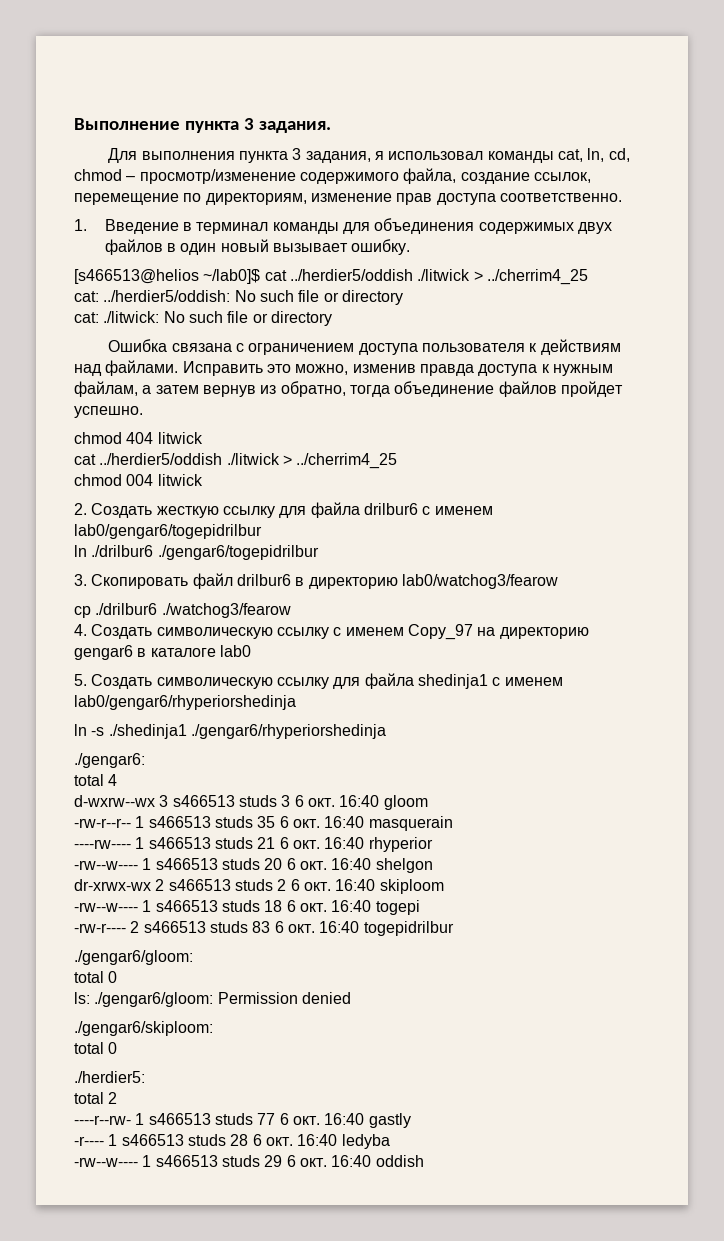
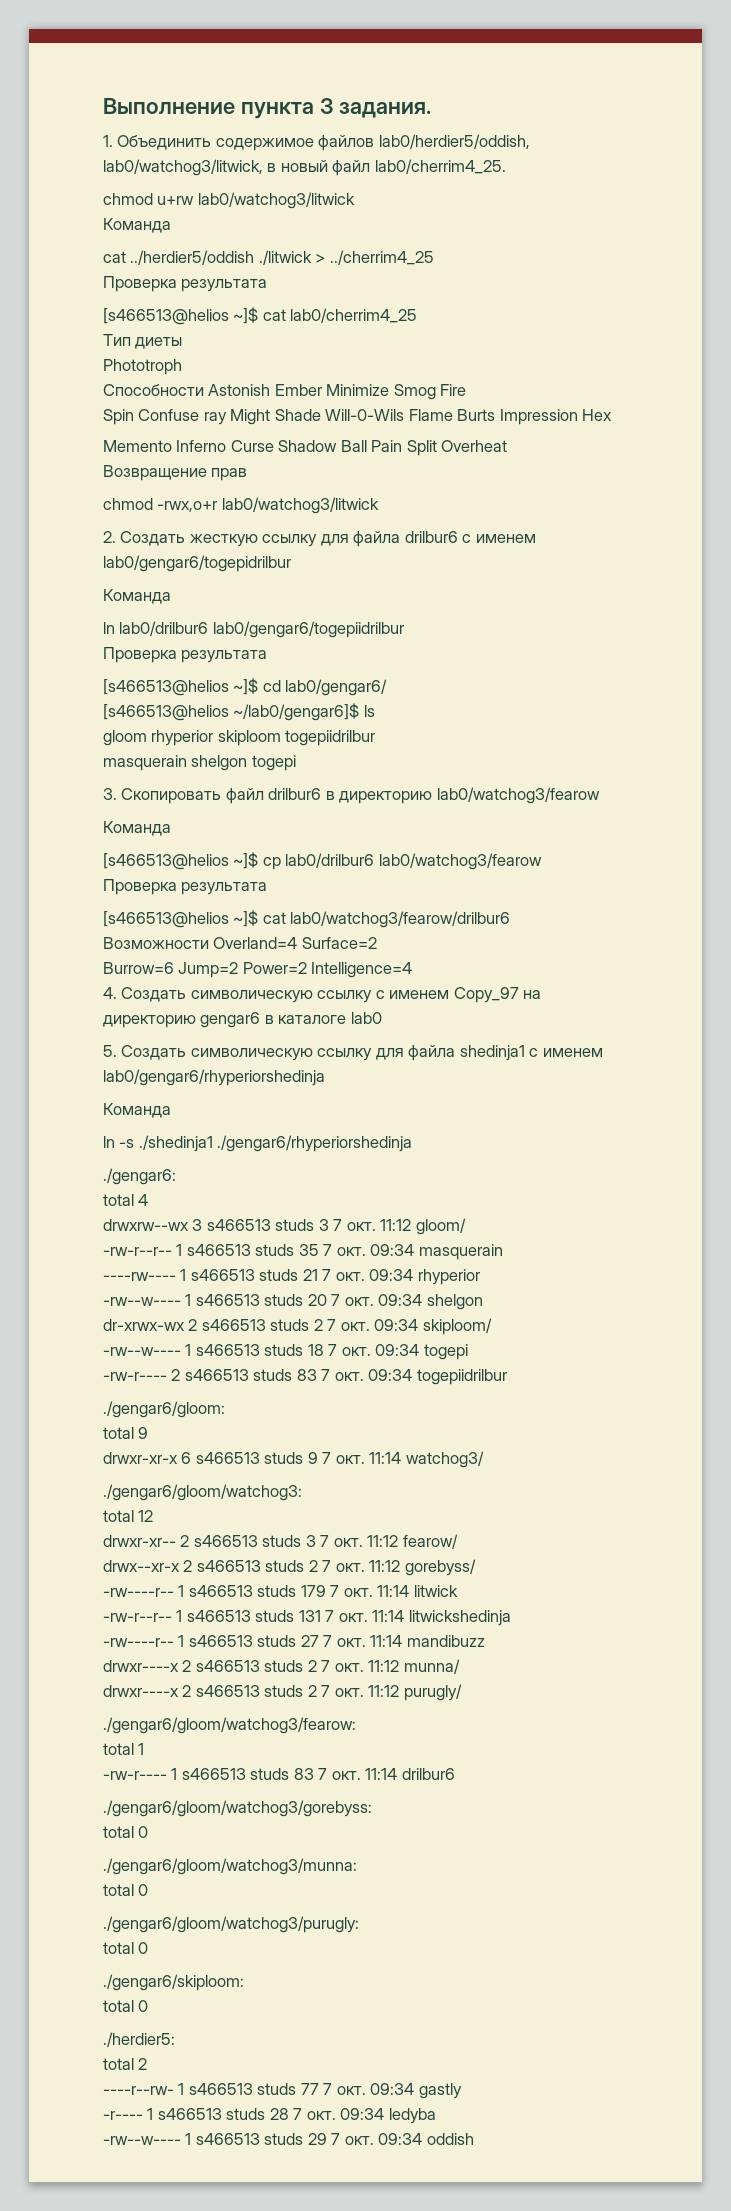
- Для выполнения пункта 3 задания, я использовал команды cat, ln, cd, chmod – просмотр/изменение содержимого файла, создание ссылок, перемещение по директориям, изменение прав доступа соответственно.
- 1. Введение в терминал команды для объединения содержимых двух файлов в один новый вызывает ошибку.
- [s466513@helios ~/lab0]$ cat ../herdier5/oddish ./litwick > ../cherrim4_25
- cat: ../herdier5/oddish: No such file or directory
- cat: ./litwick: No such file or directory
- Ошибка связана с ограничением доступа пользователя к действиям над файлами. Исправить это можно, изменив правда доступа к нужным файлам, а затем вернув из обратно, тогда объединение файлов пройдет успешно.
- chmod 404 litwick
+ 1. Объединить содержимое файлов lab0/herdier5/oddish, lab0/watchog3/litwick, в новый файл lab0/cherrim4_25.
+ chmod u+rw lab0/watchog3/litwick
+ Команда
  cat ../herdier5/oddish ./litwick > ../cherrim4_25
- chmod 004 litwick
+ Проверка результата
+ [s466513@helios ~]$ cat lab0/cherrim4_25
+ Тип диеты
+ Phototroph
+ Способности Astonish Ember Minimize Smog Fire
+ Spin Confuse ray Might Shade Will-0-Wils Flame Burts Impression Hex
+ Memento Inferno Curse Shadow Ball Pain Split Overheat
+ Возвращение прав
+ chmod -rwx,o+r lab0/watchog3/litwick
  2. Cоздать жесткую ссылку для файла drilbur6 с именем lab0/gengar6/togepidrilbur
- ln ./drilbur6 ./gengar6/togepidrilbur
+ Команда
+ ln lab0/drilbur6 lab0/gengar6/togepiidrilbur
+ Проверка результата
+ [s466513@helios ~]$ cd lab0/gengar6/
+ [s466513@helios ~/lab0/gengar6]$ ls
+ gloom rhyperior skiploom togepiidrilbur
+ masquerain shelgon togepi
  3. Скопировать файл drilbur6 в директорию lab0/watchog3/fearow
- cp ./drilbur6 ./watchog3/fearow
+ Команда
+ [s466513@helios ~]$ cp lab0/drilbur6 lab0/watchog3/fearow
+ Проверка результата
+ [s466513@helios ~]$ cat lab0/watchog3/fearow/drilbur6
+ Возможности Overland=4 Surface=2
+ Burrow=6 Jump=2 Power=2 Intelligence=4
  5. Создать символическую ссылку для файла shedinja1 с именем lab0/gengar6/rhyperiorshedinja
+ Команда
- d-wxrw--wx 3 s466513 studs 3 6 окт. 16:40 gloom
+ drwxrw--wx 3 s466513 studs 3 7 окт. 11:12 gloom/
- -rw-r--r-- 1 s466513 studs 35 6 окт. 16:40 masquerain
+ -rw-r--r-- 1 s466513 studs 35 7 окт. 09:34 masquerain
- ----rw---- 1 s466513 studs 21 6 окт. 16:40 rhyperior
+ ----rw---- 1 s466513 studs 21 7 окт. 09:34 rhyperior
- -rw--w---- 1 s466513 studs 20 6 окт. 16:40 shelgon
+ -rw--w---- 1 s466513 studs 20 7 окт. 09:34 shelgon
- dr-xrwx-wx 2 s466513 studs 2 6 окт. 16:40 skiploom
+ dr-xrwx-wx 2 s466513 studs 2 7 окт. 09:34 skiploom/
- -rw--w---- 1 s466513 studs 18 6 окт. 16:40 togepi
+ -rw--w---- 1 s466513 studs 18 7 окт. 09:34 togepi
- -rw-r---- 2 s466513 studs 83 6 окт. 16:40 togepidrilbur
+ -rw-r---- 2 s466513 studs 83 7 окт. 09:34 togepiidrilbur
  ./gengar6/gloom:
+ total 9
+ drwxr-xr-x 6 s466513 studs 9 7 окт. 11:14 watchog3/
+ ./gengar6/gloom/watchog3:
+ total 12
+ drwxr-xr-- 2 s466513 studs 3 7 окт. 11:12 fearow/
+ drwx--xr-x 2 s466513 studs 2 7 окт. 11:12 gorebyss/
+ -rw----r-- 1 s466513 studs 179 7 окт. 11:14 litwick
+ -rw-r--r-- 1 s466513 studs 131 7 окт. 11:14 litwickshedinja
+ -rw----r-- 1 s466513 studs 27 7 окт. 11:14 mandibuzz
+ drwxr----x 2 s466513 studs 2 7 окт. 11:12 munna/
+ drwxr----x 2 s466513 studs 2 7 окт. 11:12 purugly/
+ ./gengar6/gloom/watchog3/fearow:
+ total 1
+ -rw-r---- 1 s466513 studs 83 7 окт. 11:14 drilbur6
+ ./gengar6/gloom/watchog3/gorebyss:
  total 0
- ls: ./gengar6/gloom: Permission denied
+ ./gengar6/gloom/watchog3/munna:
+ total 0
+ ./gengar6/gloom/watchog3/purugly:
+ total 0
- ----r--rw- 1 s466513 studs 77 6 окт. 16:40 gastly
+ ----r--rw- 1 s466513 studs 77 7 окт. 09:34 gastly
- -r---- 1 s466513 studs 28 6 окт. 16:40 ledyba
+ -r---- 1 s466513 studs 28 7 окт. 09:34 ledyba
- -rw--w---- 1 s466513 studs 29 6 окт. 16:40 oddish
+ -rw--w---- 1 s466513 studs 29 7 окт. 09:34 oddish

